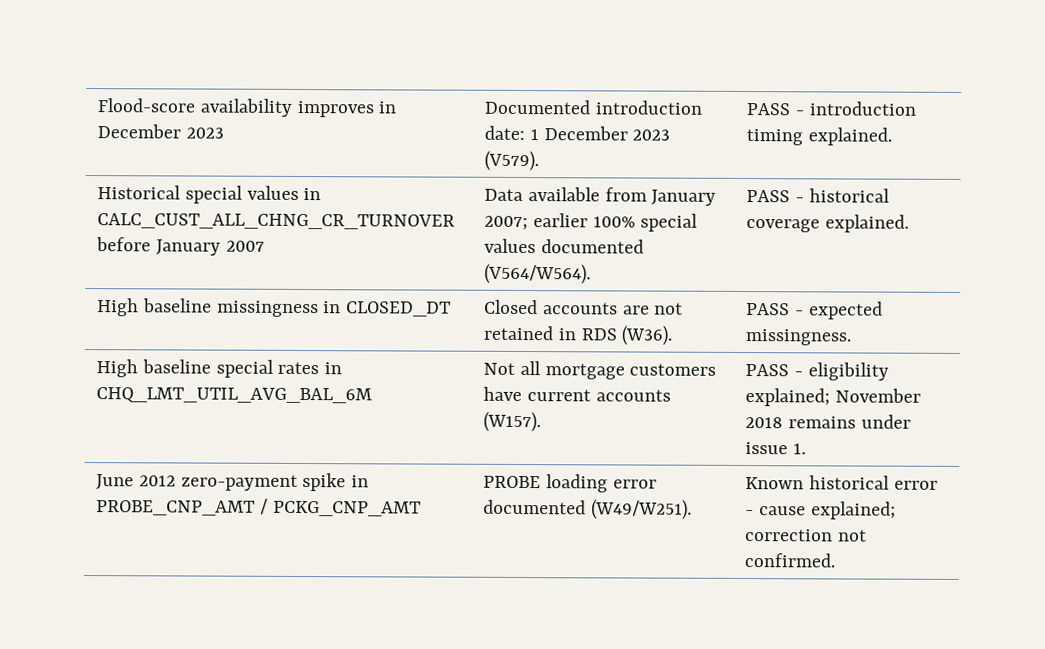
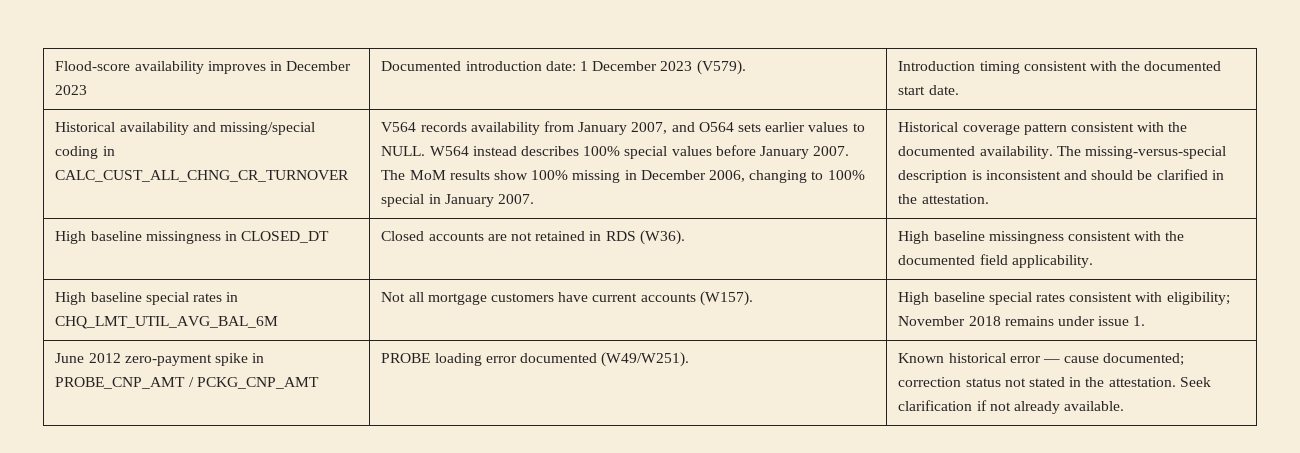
- Flood-score availability improves in December 2023 | Documented introduction date: 1 December 2023 (V579). | PASS - introduction timing explained.
- Historical special values in CALC_CUST_ALL_CHNG_CR_TURNOVER before January 2007 | Data available from January 2007; earlier 100% special values documented (V564/W564). | PASS - historical coverage explained.
+ Flood-score availability improves in December 2023 | Documented introduction date: 1 December 2023 (V579). | Introduction timing consistent with the documented start date.
+ Historical availability and missing/special coding in CALC_CUST_ALL_CHNG_CR_TURNOVER | V564 records availability from January 2007, and O564 sets earlier values to NULL. W564 instead describes 100% special values before January 2007. The MoM results show 100% missing in December 2006, changing to 100% special in January 2007. | Historical coverage pattern consistent with the documented availability. The missing-versus-special description is inconsistent and should be clarified in the attestation.
- High baseline missingness in CLOSED_DT | Closed accounts are not retained in RDS (W36). | PASS - expected missingness.
+ High baseline missingness in CLOSED_DT | Closed accounts are not retained in RDS (W36). | High baseline missingness consistent with the documented field applicability.
- High baseline special rates in CHQ_LMT_UTIL_AVG_BAL_6M | Not all mortgage customers have current accounts (W157). | PASS - eligibility explained; November 2018 remains under issue 1.
+ High baseline special rates in CHQ_LMT_UTIL_AVG_BAL_6M | Not all mortgage customers have current accounts (W157). | High baseline special rates consistent with eligibility; November 2018 remains under issue 1.
- June 2012 zero-payment spike in PROBE_CNP_AMT / PCKG_CNP_AMT | PROBE loading error documented (W49/W251). | Known historical error - cause explained; correction not confirmed.
+ June 2012 zero-payment spike in PROBE_CNP_AMT / PCKG_CNP_AMT | PROBE loading error documented (W49/W251). | Known historical error — cause documented; correction status not stated in the attestation. Seek clarification if not already available.

